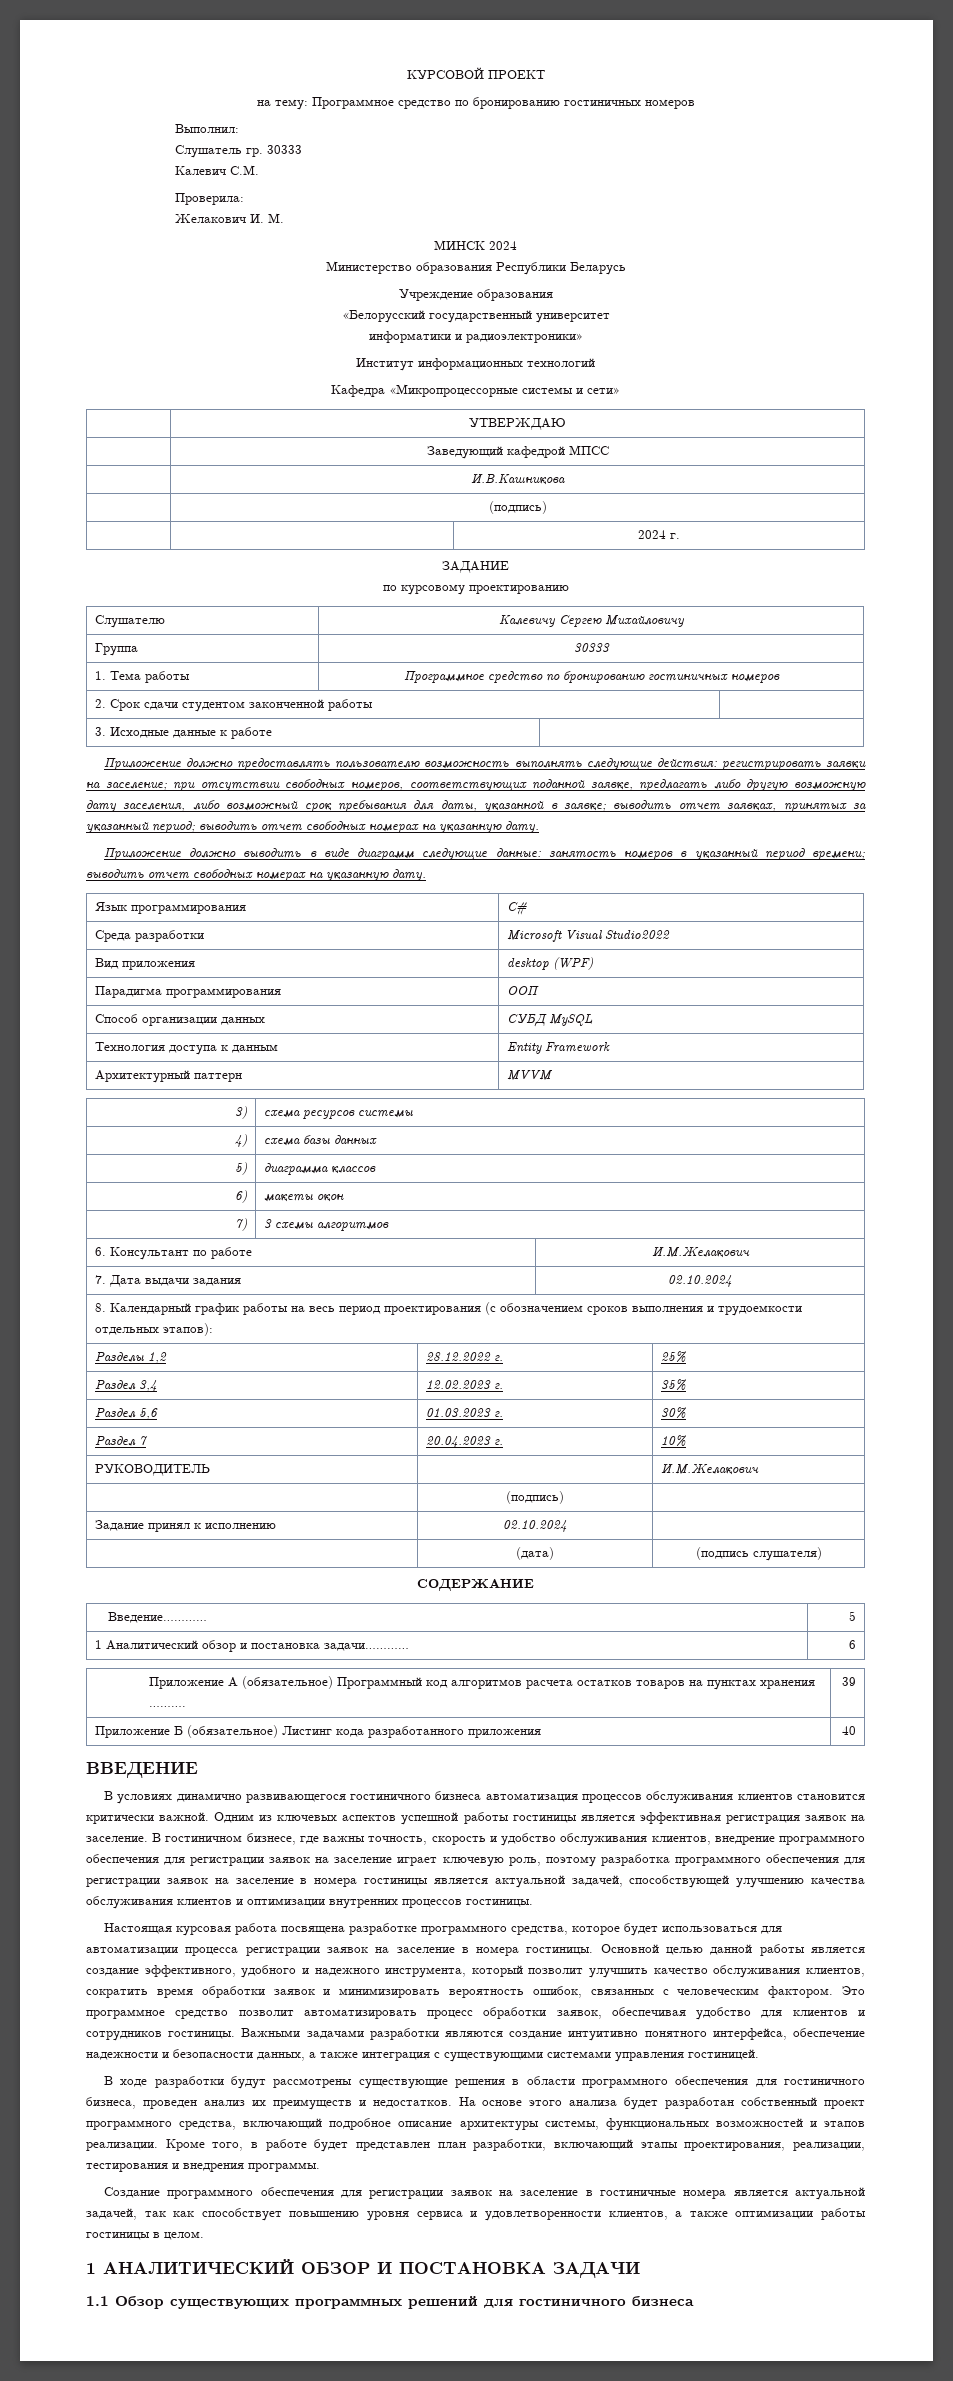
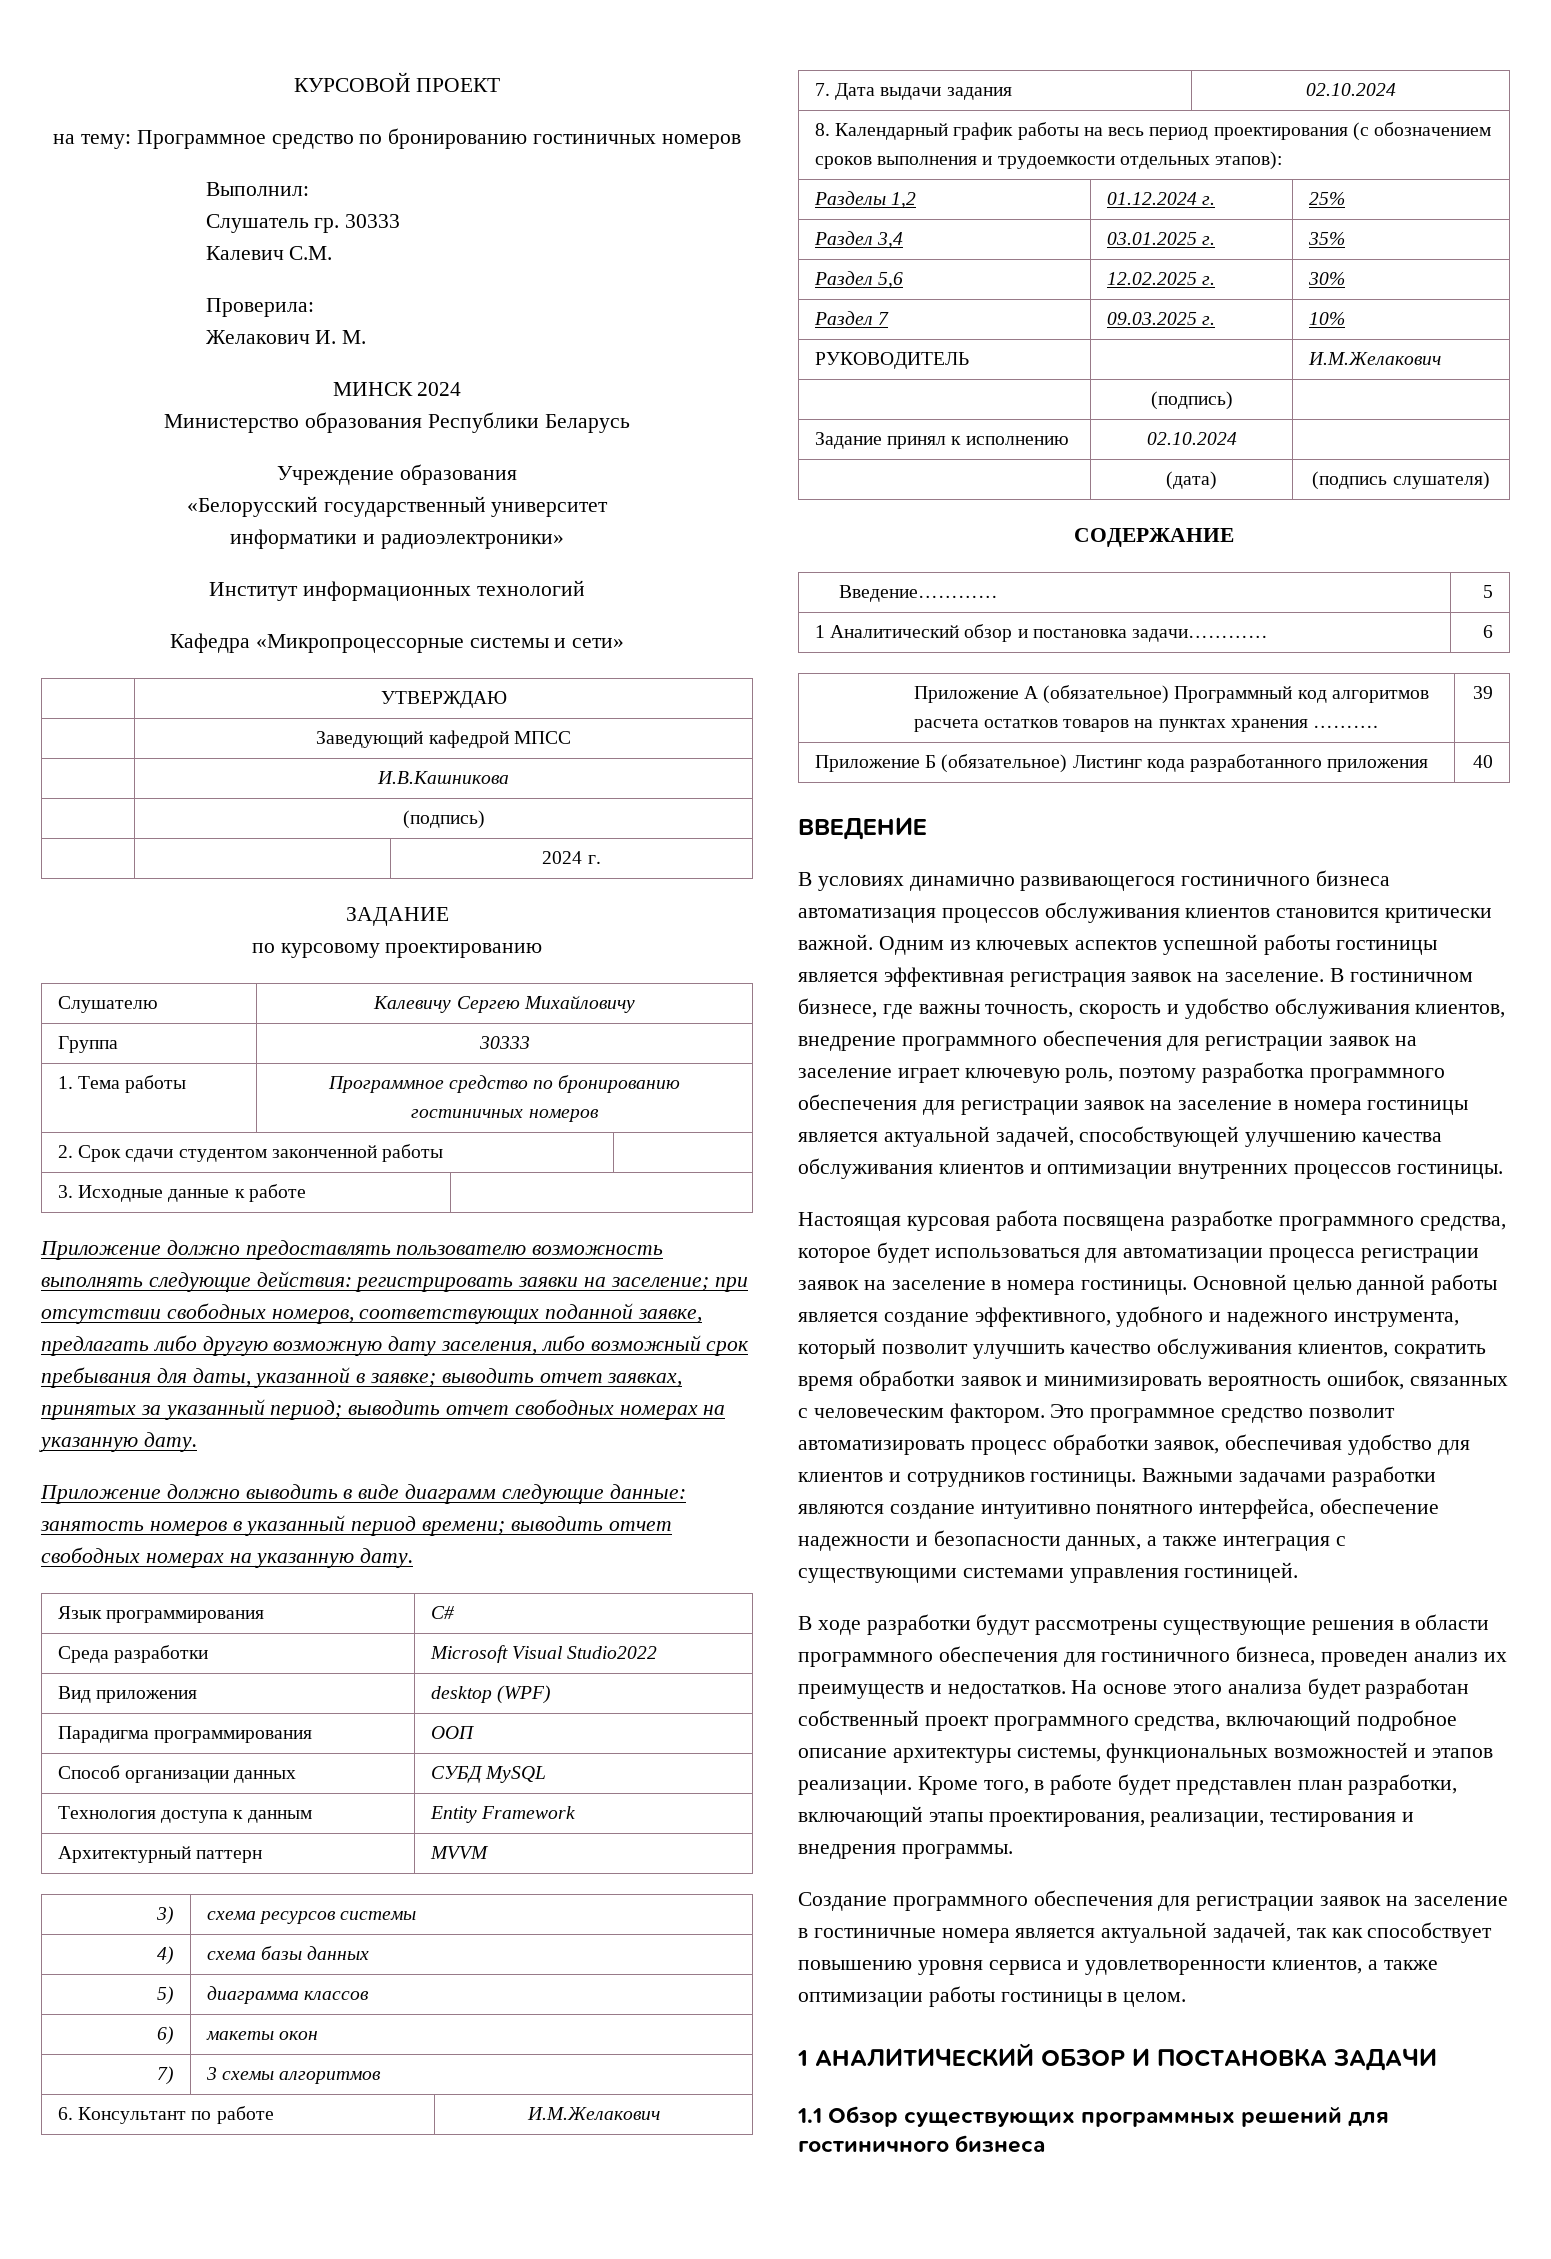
- Разделы 1,2 | 28.12.2022 г. | 25%
+ Разделы 1,2 | 01.12.2024 г. | 25%
- Раздел 3,4 | 12.02.2023 г. | 35%
+ Раздел 3,4 | 03.01.2025 г. | 35%
- Раздел 5,6 | 01.03.2023 г. | 30%
+ Раздел 5,6 | 12.02.2025 г. | 30%
- Раздел 7 | 20.04.2023 г. | 10%
+ Раздел 7 | 09.03.2025 г. | 10%

